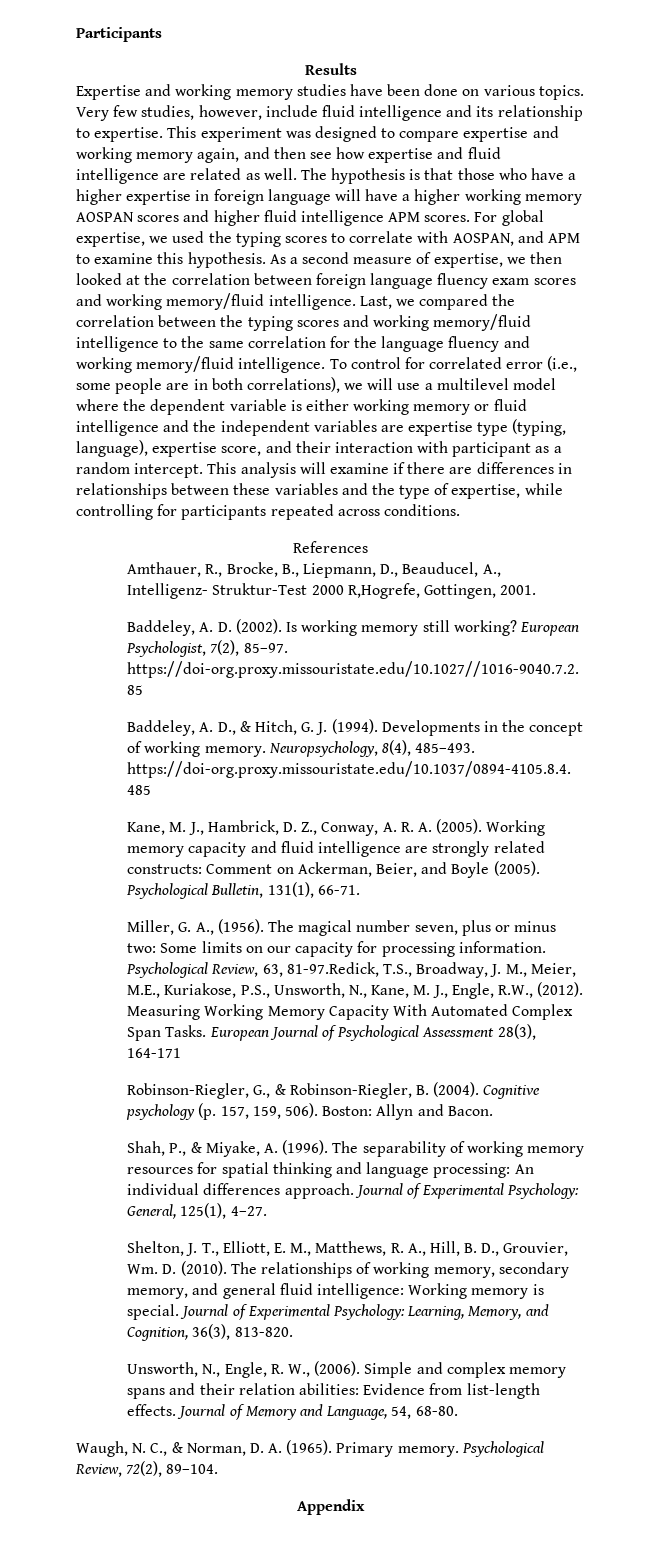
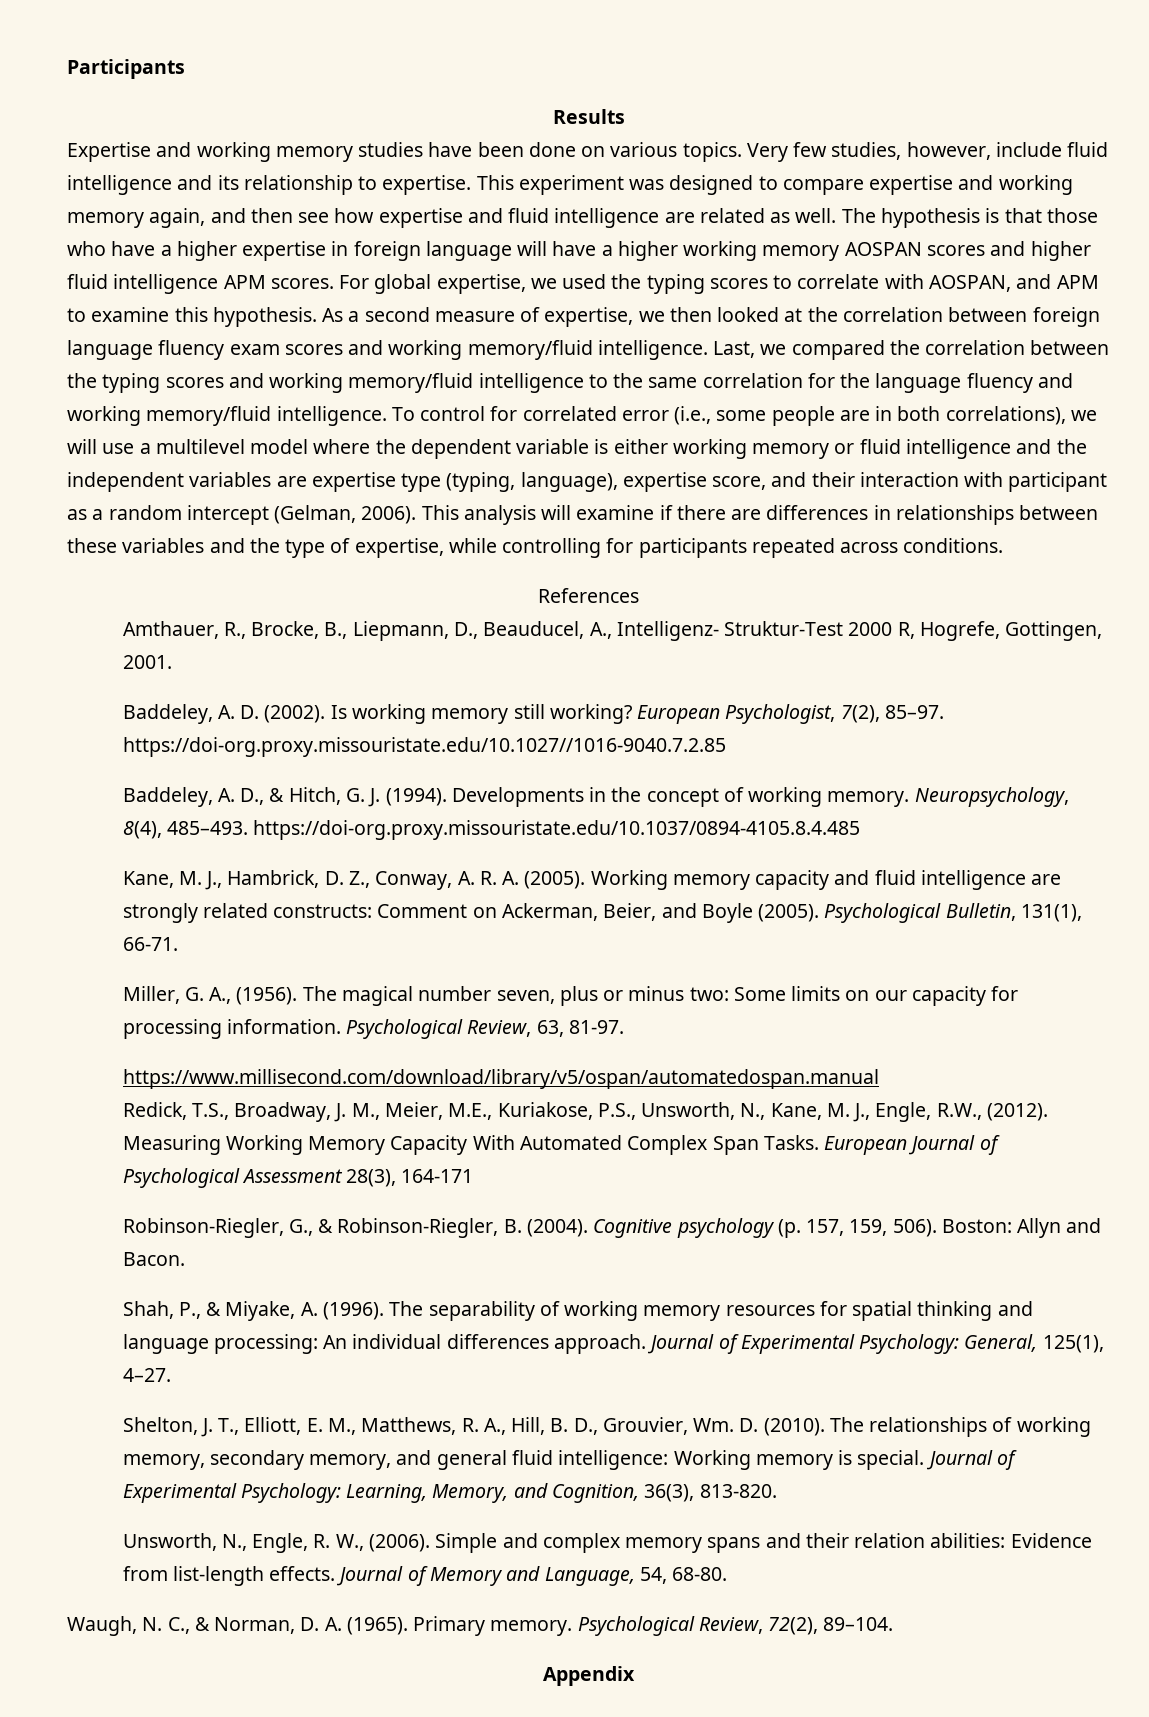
- To control for correlated error (i.e., some people are in both correlations), we will use a multilevel model where the dependent variable is either working memory or fluid intelligence and the independent variables are expertise type (typing, language), expertise score, and their interaction with participant as a random intercept.
+ To control for correlated error (i.e., some people are in both correlations), we will use a multilevel model where the dependent variable is either working memory or fluid intelligence and the independent variables are expertise type (typing, language), expertise score, and their interaction with participant as a random intercept (Gelman, 2006).
- Amthauer, R., Brocke, B., Liepmann, D., Beauducel, A., Intelligenz- Struktur-Test 2000 R,Hogrefe, Gottingen, 2001.
+ Amthauer, R., Brocke, B., Liepmann, D., Beauducel, A., Intelligenz- Struktur-Test 2000 R, Hogrefe, Gottingen, 2001.
- Psychological Review, 63, 81-97.Redick, T.S., Broadway, J. M., Meier, M.E., Kuriakose, P.S., Unsworth, N., Kane, M. J., Engle, R.W., (2012).
+ Psychological Review, 63, 81-97.
+ https://www.millisecond.com/download/library/v5/ospan/automatedospan.manual
+ Redick, T.S., Broadway, J. M., Meier, M.E., Kuriakose, P.S., Unsworth, N., Kane, M. J., Engle, R.W., (2012).

